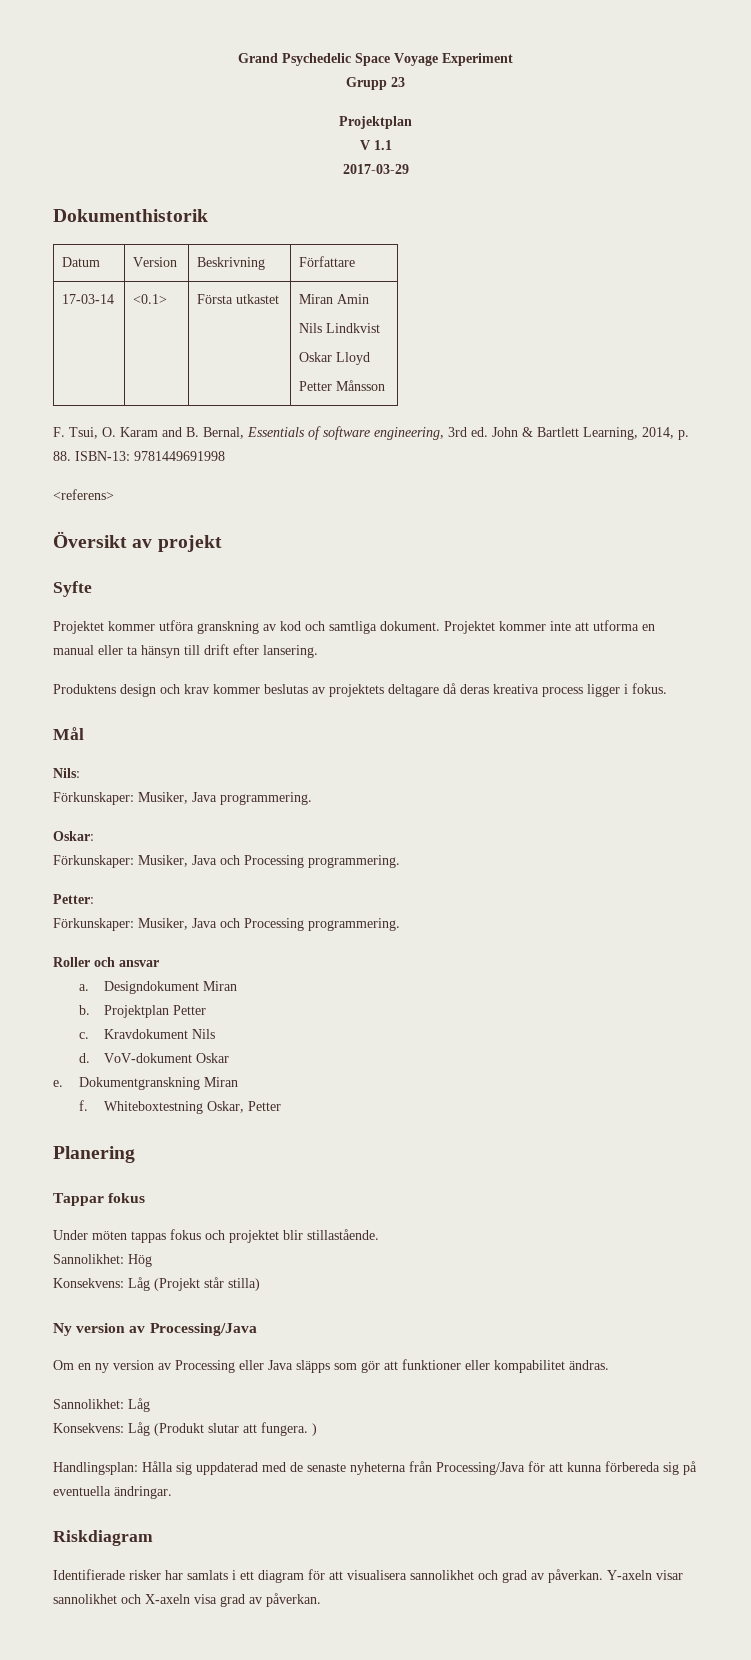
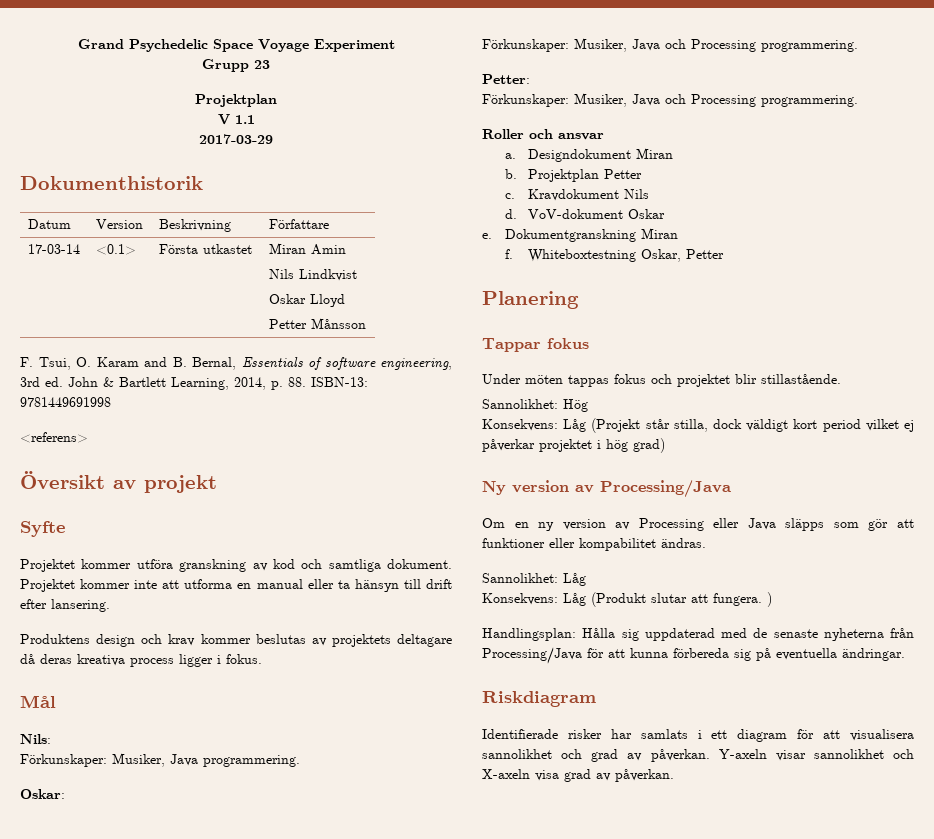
- Konsekvens: Låg (Projekt står stilla)
+ Konsekvens: Låg (Projekt står stilla, dock väldigt kort period vilket ej påverkar projektet i hög grad)

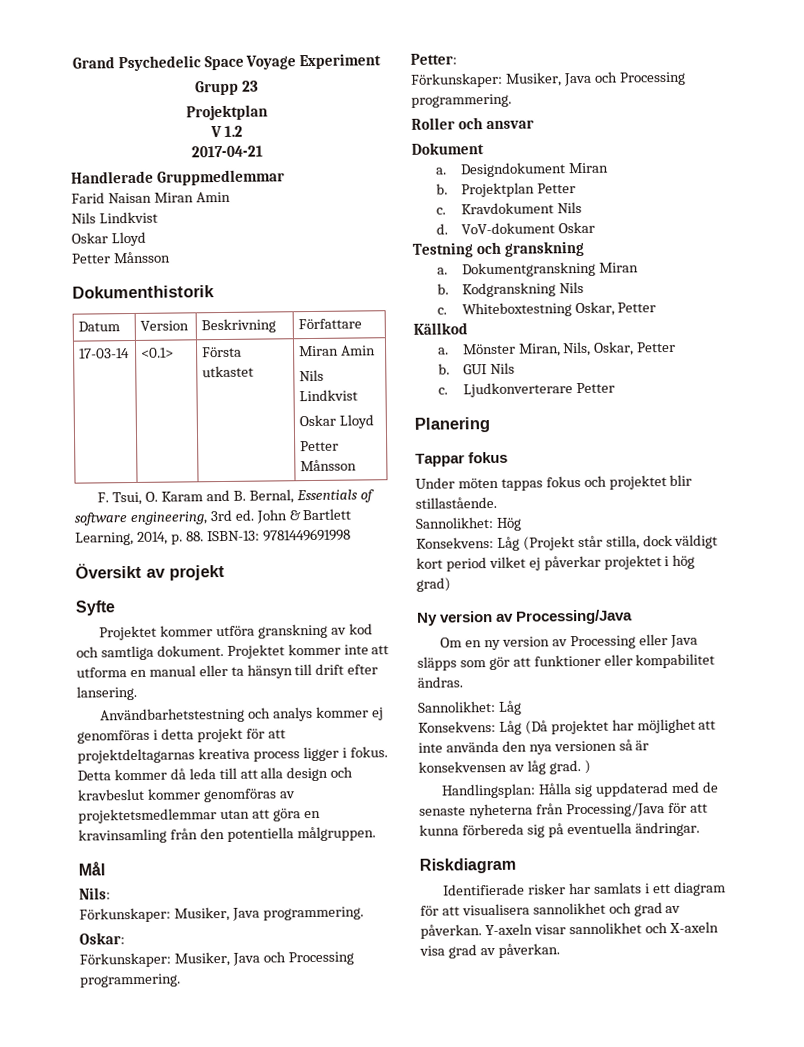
- V 1.1
- 2017-03-29
+ V 1.2
+ 2017-04-21
+ Handlerade Gruppmedlemmar
+ Farid Naisan Miran Amin
+ Nils Lindkvist
+ Oskar Lloyd
+ Petter Månsson
- <referens>
- Produktens design och krav kommer beslutas av projektets deltagare då deras kreativa process ligger i fokus.
+ Användbarhetstestning och analys kommer ej genomföras i detta projekt för att projektdeltagarnas kreativa process ligger i fokus. Detta kommer då leda till att alla design och kravbeslut kommer genomföras av projektetsmedlemmar utan att göra en kravinsamling från den potentiella målgruppen.
+ Dokument
- e. Dokumentgranskning Miran
- f. Whiteboxtestning Oskar, Petter
+ Testning och granskning
+ a. Dokumentgranskning Miran
+ b. Kodgranskning Nils
+ c. Whiteboxtestning Oskar, Petter
+ Källkod
+ a. Mönster Miran, Nils, Oskar, Petter
+ b. GUI Nils
+ c. Ljudkonverterare Petter
- Konsekvens: Låg (Produkt slutar att fungera. )
+ Konsekvens: Låg (Då projektet har möjlighet att inte använda den nya versionen så är konsekvensen av låg grad. )

